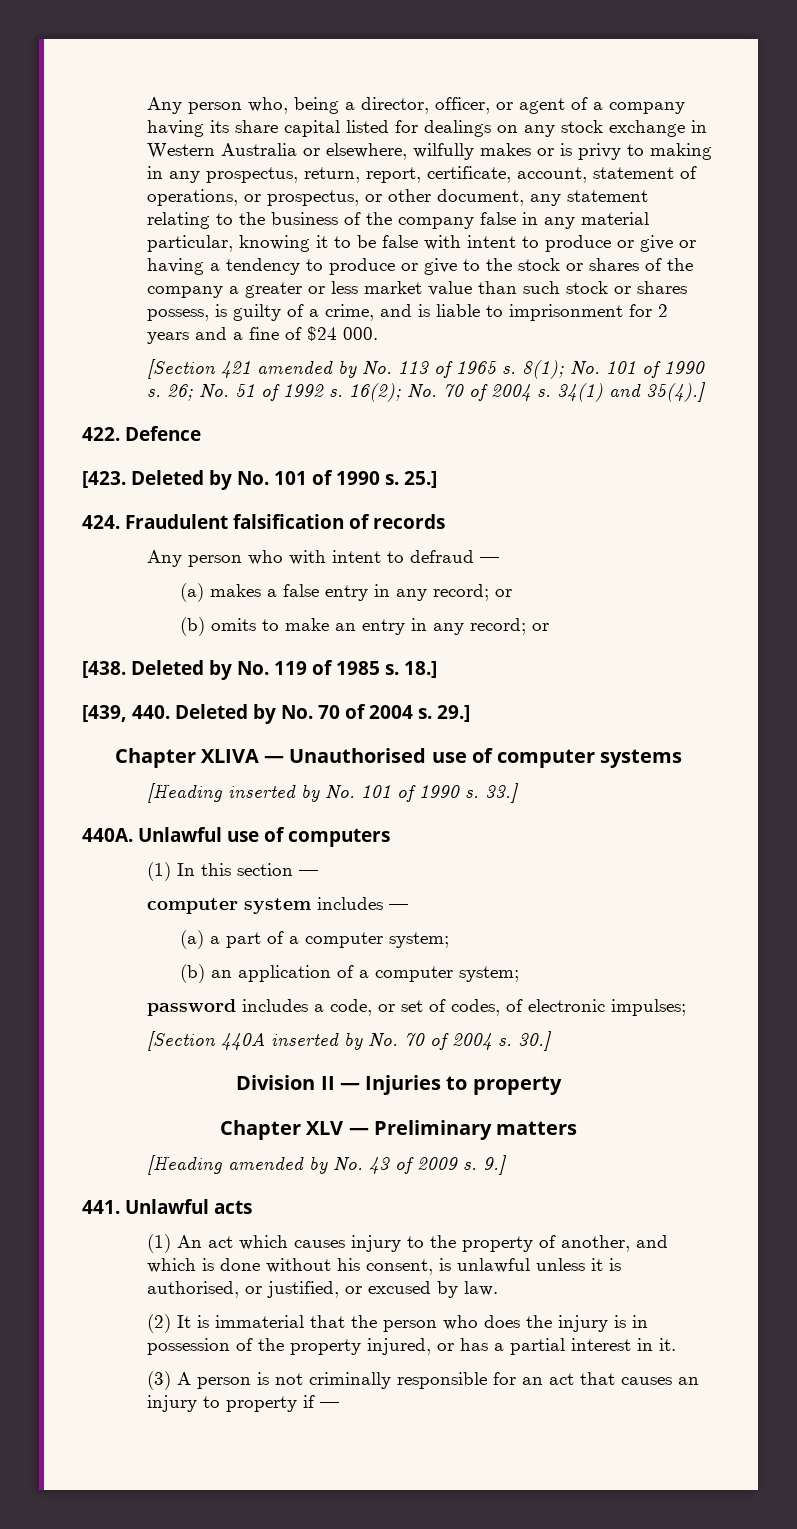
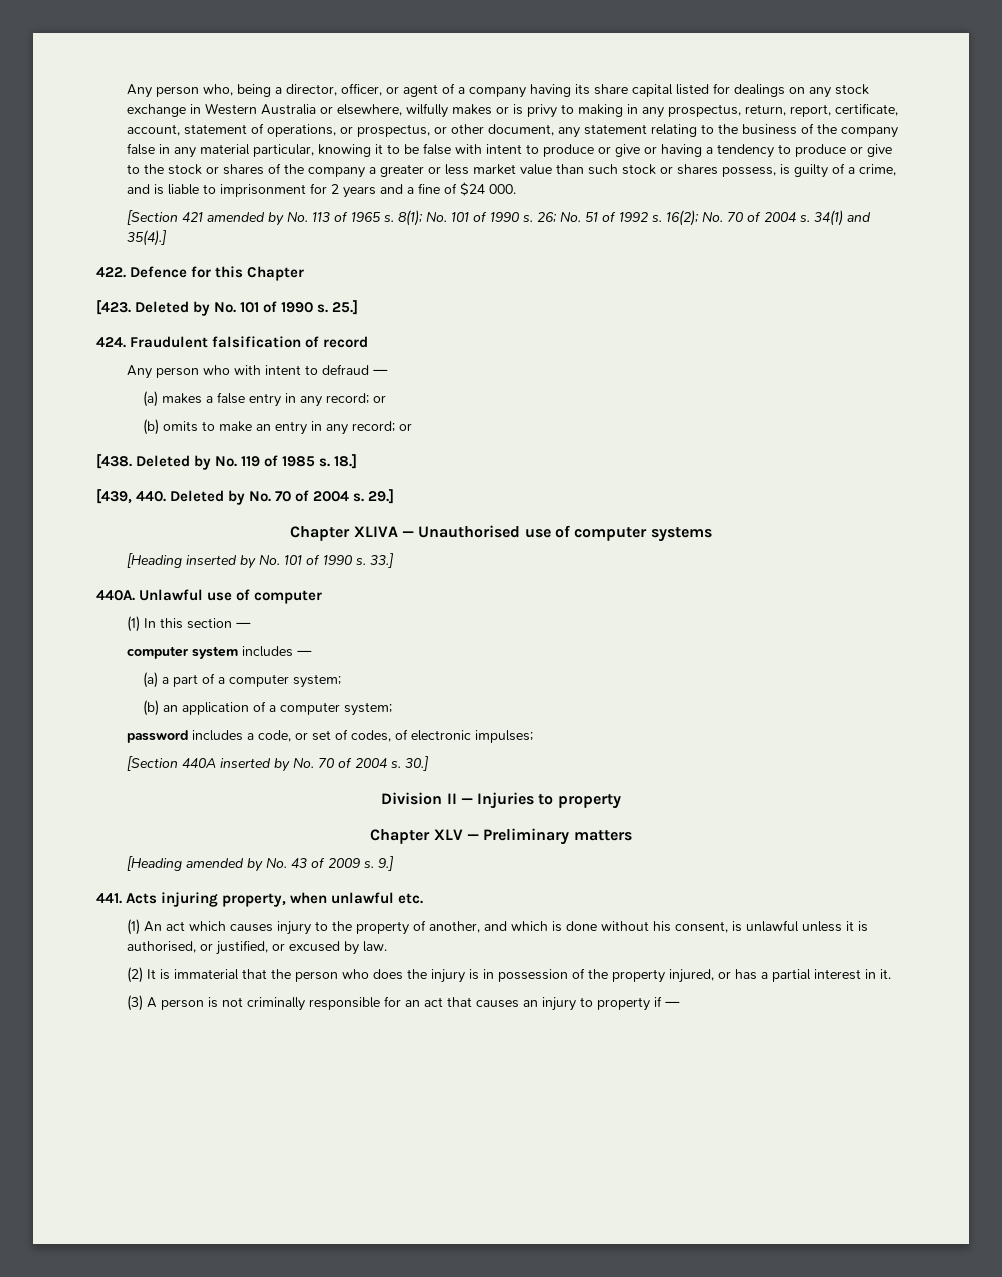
- 422. Defence
+ 422. Defence for this Chapter
- 424. Fraudulent falsification of records
+ 424. Fraudulent falsification of record
- Unlawful use of computers
+ Unlawful use of computer
- 441. Unlawful acts
+ 441. Acts injuring property, when unlawful etc.

